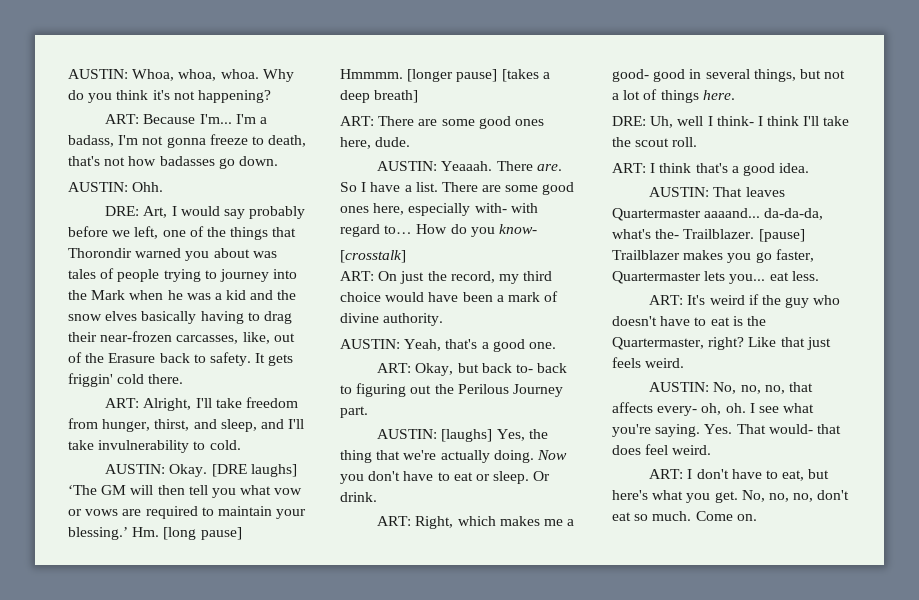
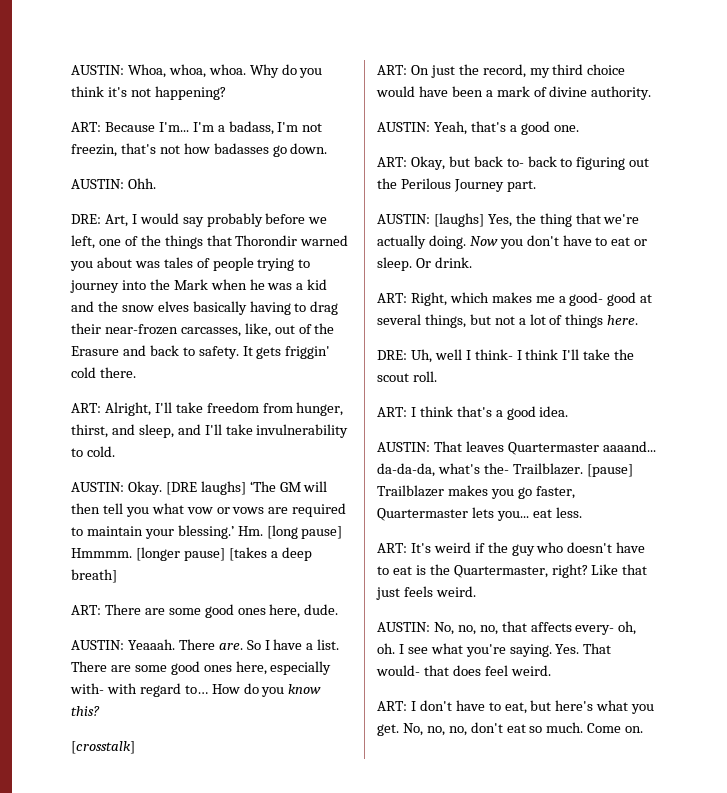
- I'm a badass, I'm not gonna freeze to death, that's not how badasses go down.
+ I'm a badass, I'm not freezin, that's not how badasses go down.
- DRE: Art, I would say probably before we left, one of the things that Thorondir warned you about was tales of people trying to journey into the Mark when he was a kid and the snow elves basically having to drag their near-frozen carcasses, like, out of the Erasure back to safety.
+ DRE: Art, I would say probably before we left, one of the things that Thorondir warned you about was tales of people trying to journey into the Mark when he was a kid and the snow elves basically having to drag their near-frozen carcasses, like, out of the Erasure and back to safety.
- How do you know-
+ How do you know this?
- ART: Right, which makes me a good- good in several things, but not a lot of things here.
+ ART: Right, which makes me a good- good at several things, but not a lot of things here.

